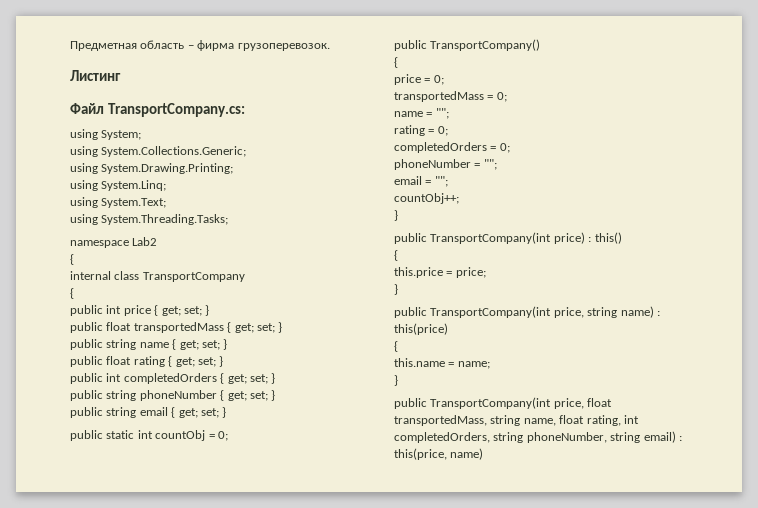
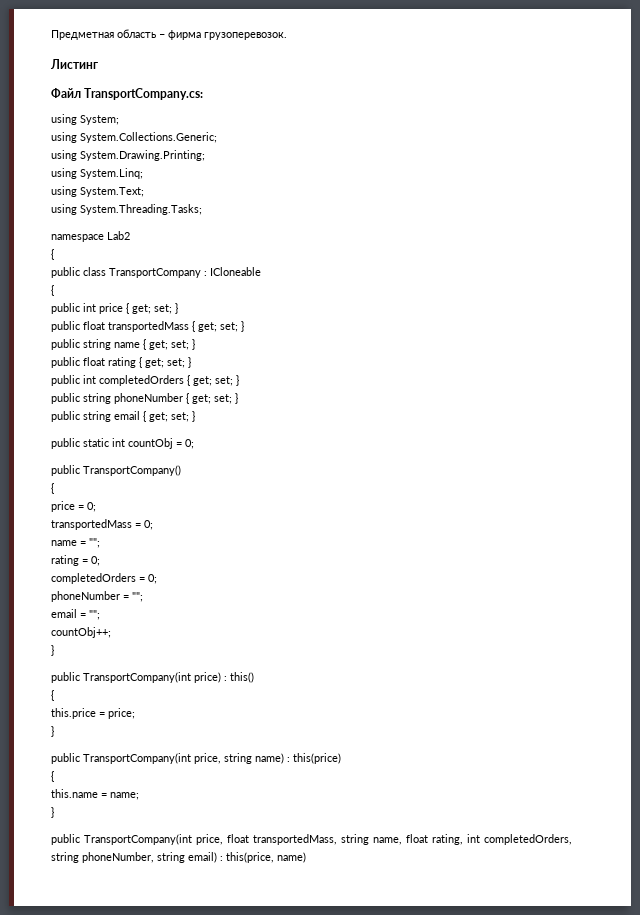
- internal class TransportCompany
+ public class TransportCompany : ICloneable

